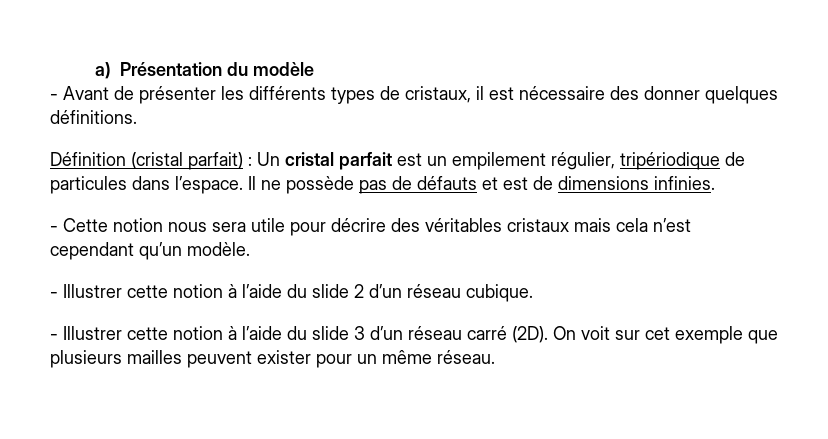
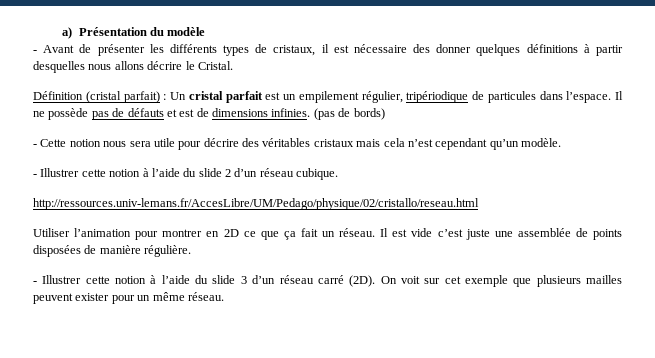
- - Avant de présenter les différents types de cristaux, il est nécessaire des donner quelques définitions.
+ - Avant de présenter les différents types de cristaux, il est nécessaire des donner quelques définitions à partir desquelles nous allons décrire le Cristal.
+ (pas de bords)
+ http://ressources.univ-lemans.fr/AccesLibre/UM/Pedago/physique/02/cristallo/reseau.html
+ Utiliser l’animation pour montrer en 2D ce que ça fait un réseau. Il est vide c’est juste une assemblée de points disposées de manière régulière.

